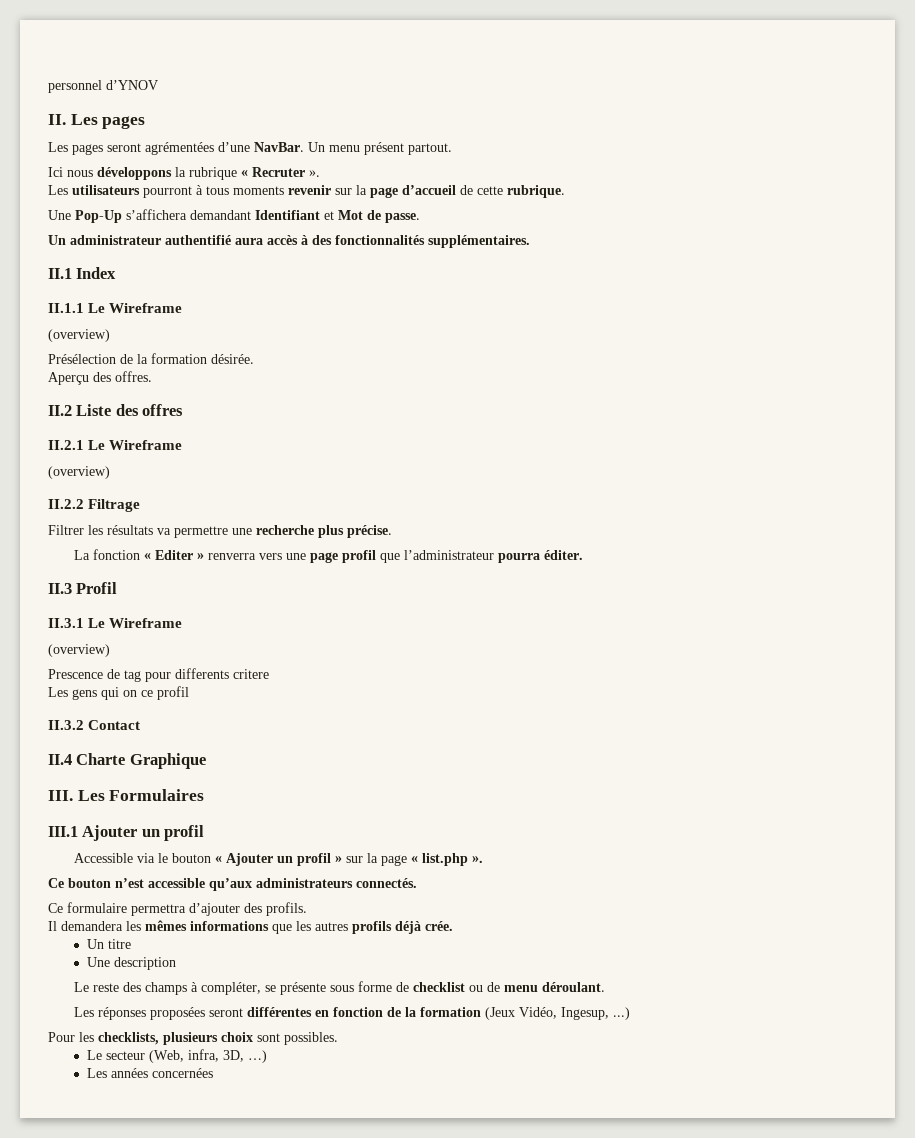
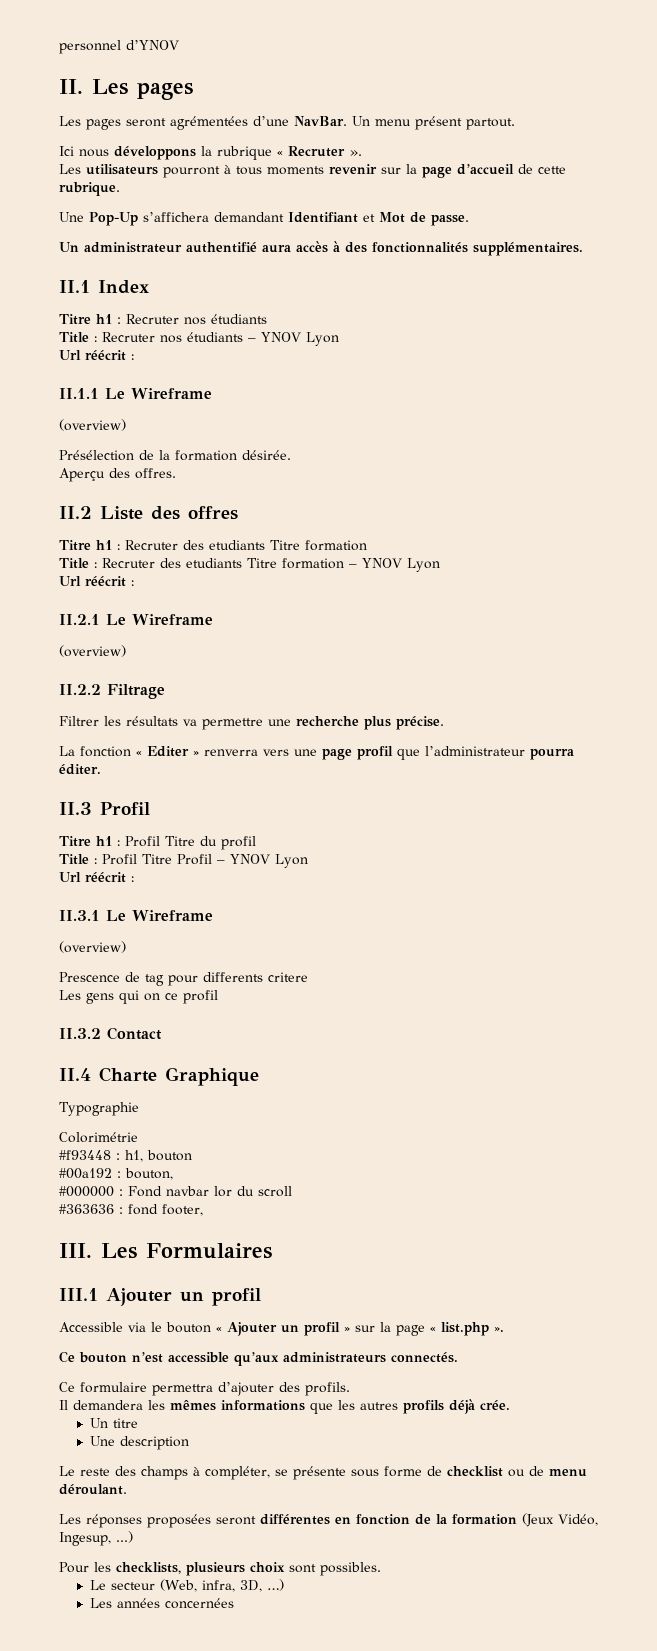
+ Titre h1 : Recruter nos étudiants
+ Title : Recruter nos étudiants – YNOV Lyon
+ Url réécrit :
+ Titre h1 : Recruter des etudiants Titre formation
+ Title : Recruter des etudiants Titre formation – YNOV Lyon
+ Url réécrit :
+ Titre h1 : Profil Titre du profil
+ Title : Profil Titre Profil – YNOV Lyon
+ Url réécrit :
+ Typographie
+ Colorimétrie
+ #f93448 : h1, bouton
+ #00a192 : bouton,
+ #000000 : Fond navbar lor du scroll
+ #363636 : fond footer,

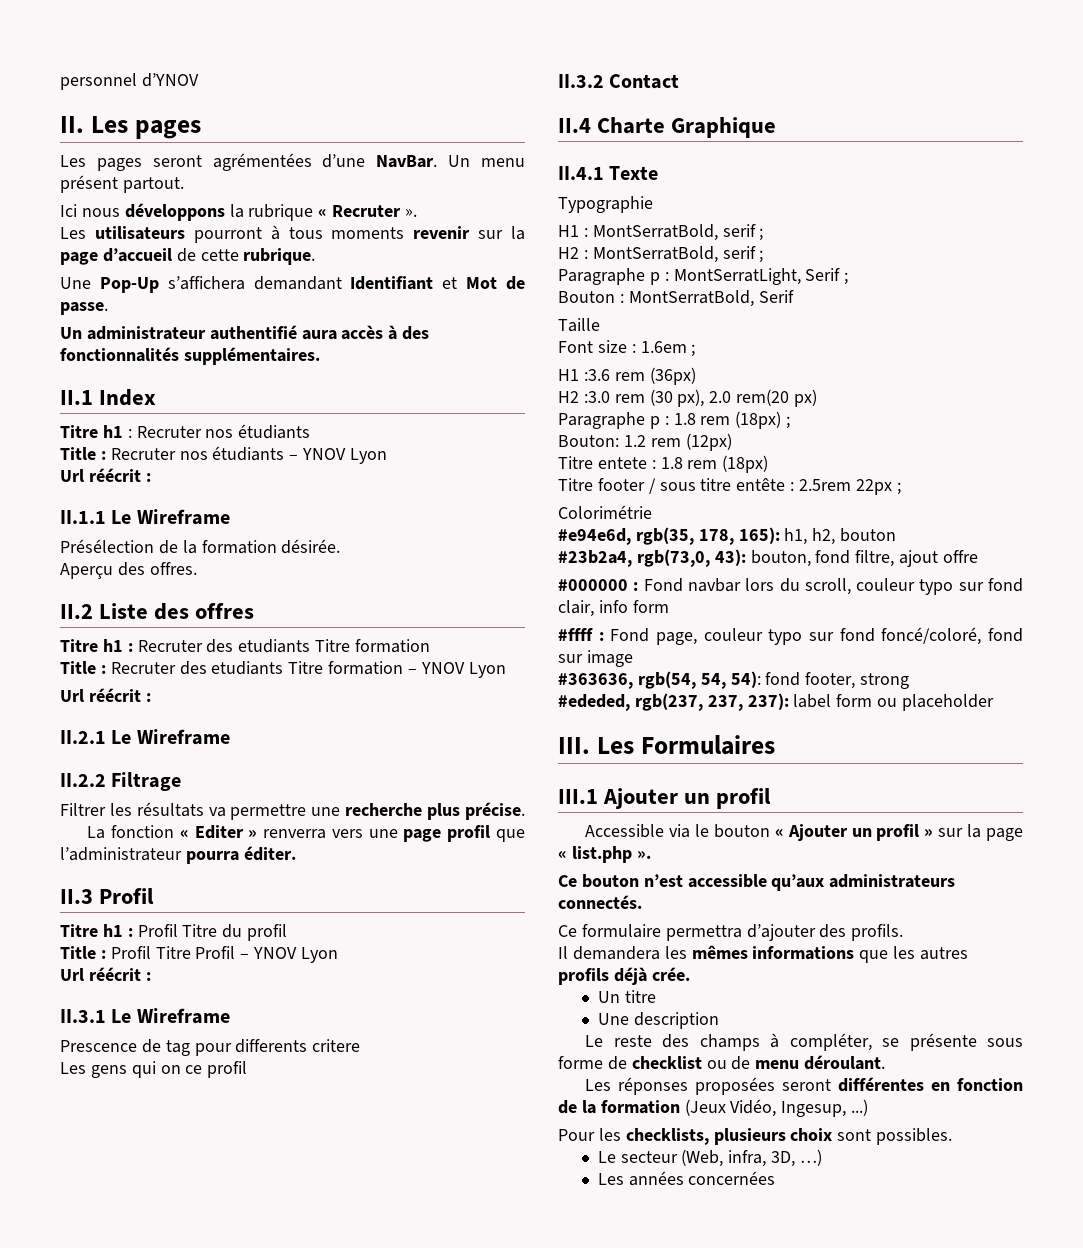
  II.1.1 Le Wireframe
- (overview)
  II.2.1 Le Wireframe
- (overview)
  II.3.1 Le Wireframe
- (overview)
+ II.4.1 Texte
+ H1 : MontSerratBold, serif ;
+ H2 : MontSerratBold, serif ;
+ Paragraphe p : MontSerratLight, Serif ;
+ Bouton : MontSerratBold, Serif
+ Taille
+ Font size : 1.6em ;
+ H1 :3.6 rem (36px)
+ H2 :3.0 rem (30 px), 2.0 rem(20 px)
+ Paragraphe p : 1.8 rem (18px) ;
+ Bouton: 1.2 rem (12px)
+ Titre entete : 1.8 rem (18px)
+ Titre footer / sous titre entête : 2.5rem 22px ;
  Colorimétrie
- #f93448 : h1, bouton
- #00a192 : bouton,
- #000000 : Fond navbar lor du scroll
- #363636 : fond footer,
+ #e94e6d, rgb(35, 178, 165): h1, h2, bouton
+ #23b2a4, rgb(73,0, 43): bouton, fond filtre, ajout offre
+ #000000 : Fond navbar lors du scroll, couleur typo sur fond clair, info form
+ #ffff : Fond page, couleur typo sur fond foncé/coloré, fond sur image
+ #363636, rgb(54, 54, 54): fond footer, strong
+ #ededed, rgb(237, 237, 237): label form ou placeholder

